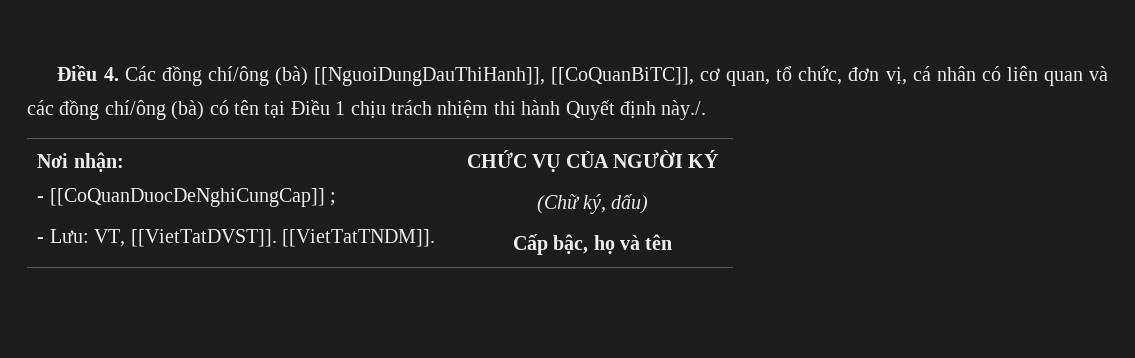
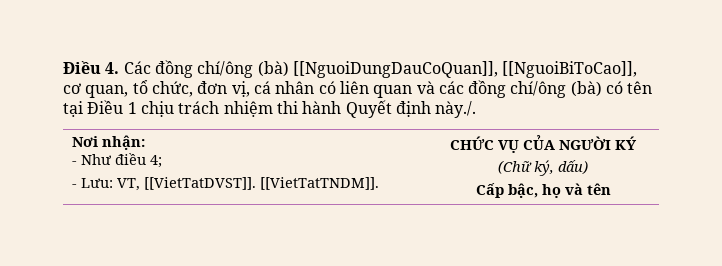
- Điều 4. Các đồng chí/ông (bà) [[NguoiDungDauThiHanh]], [[CoQuanBiTC]], cơ quan, tổ chức, đơn vị, cá nhân có liên quan và các đồng chí/ông (bà) có tên tại Điều 1 chịu trách nhiệm thi hành Quyết định này./.
+ Điều 4. Các đồng chí/ông (bà) [[NguoiDungDauCoQuan]], [[NguoiBiToCao]], cơ quan, tổ chức, đơn vị, cá nhân có liên quan và các đồng chí/ông (bà) có tên tại Điều 1 chịu trách nhiệm thi hành Quyết định này./.
  Nơi nhận:
- - [[CoQuanDuocDeNghiCungCap]] ;
+ - Như điều 4;

